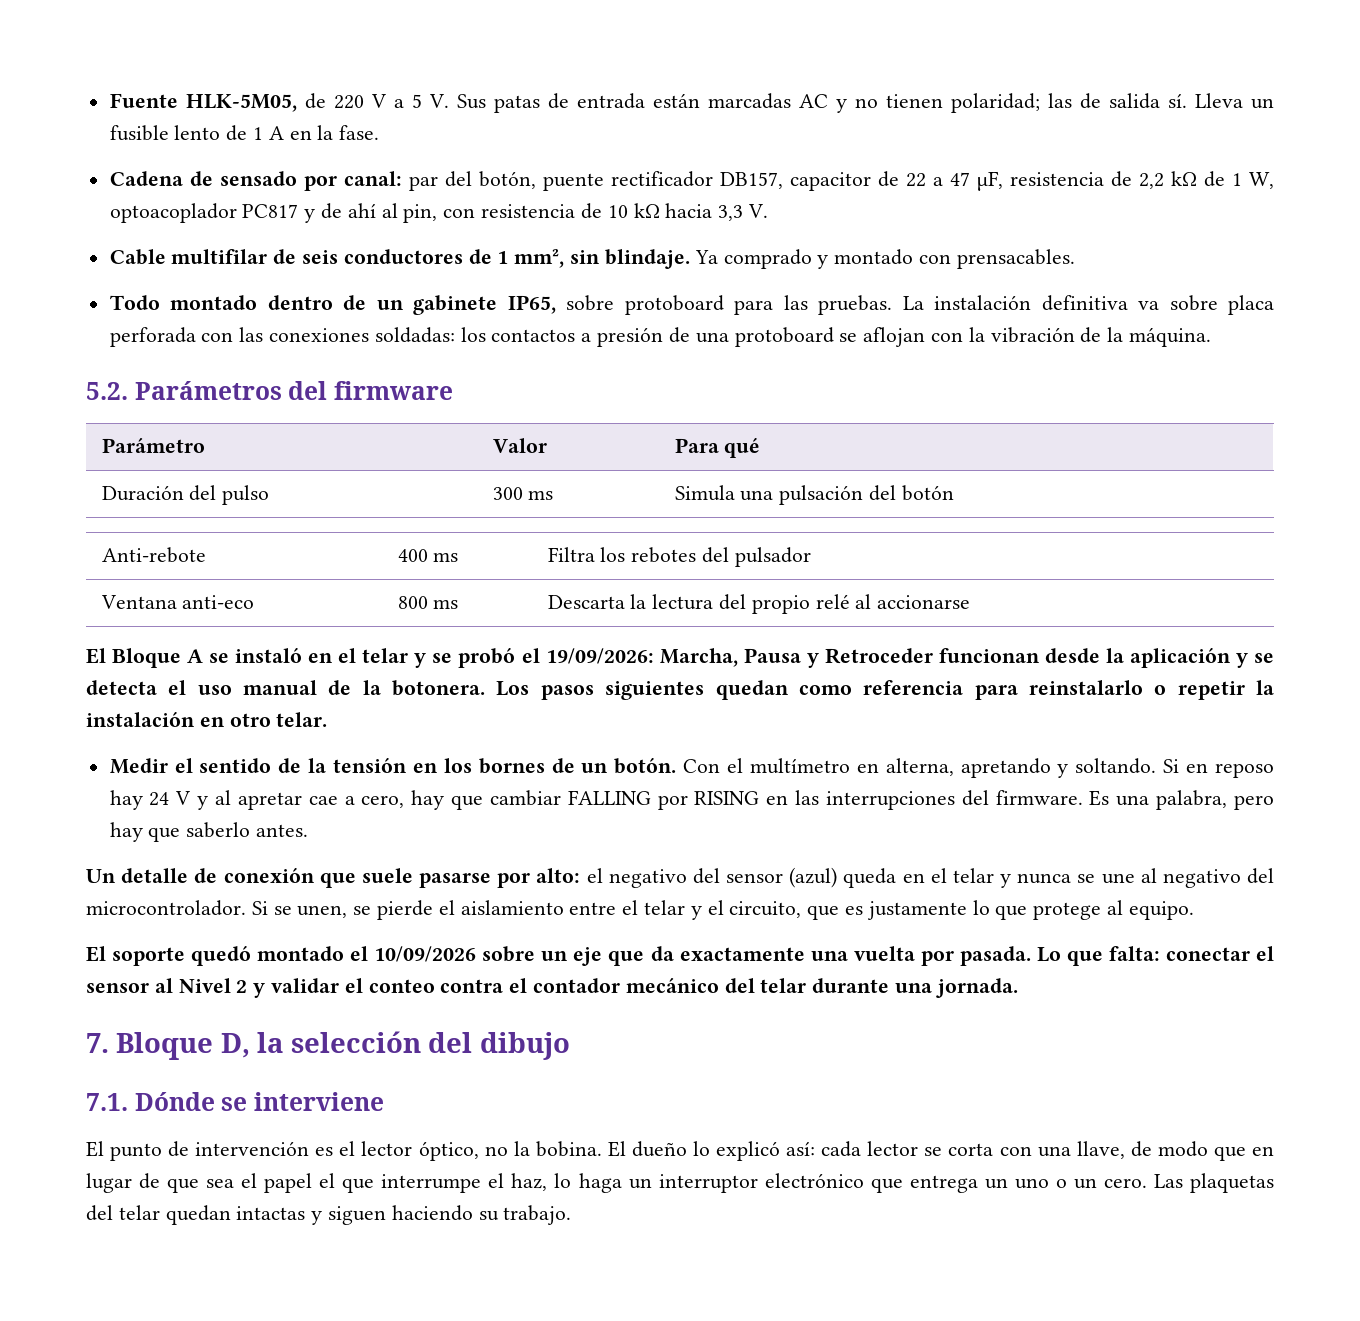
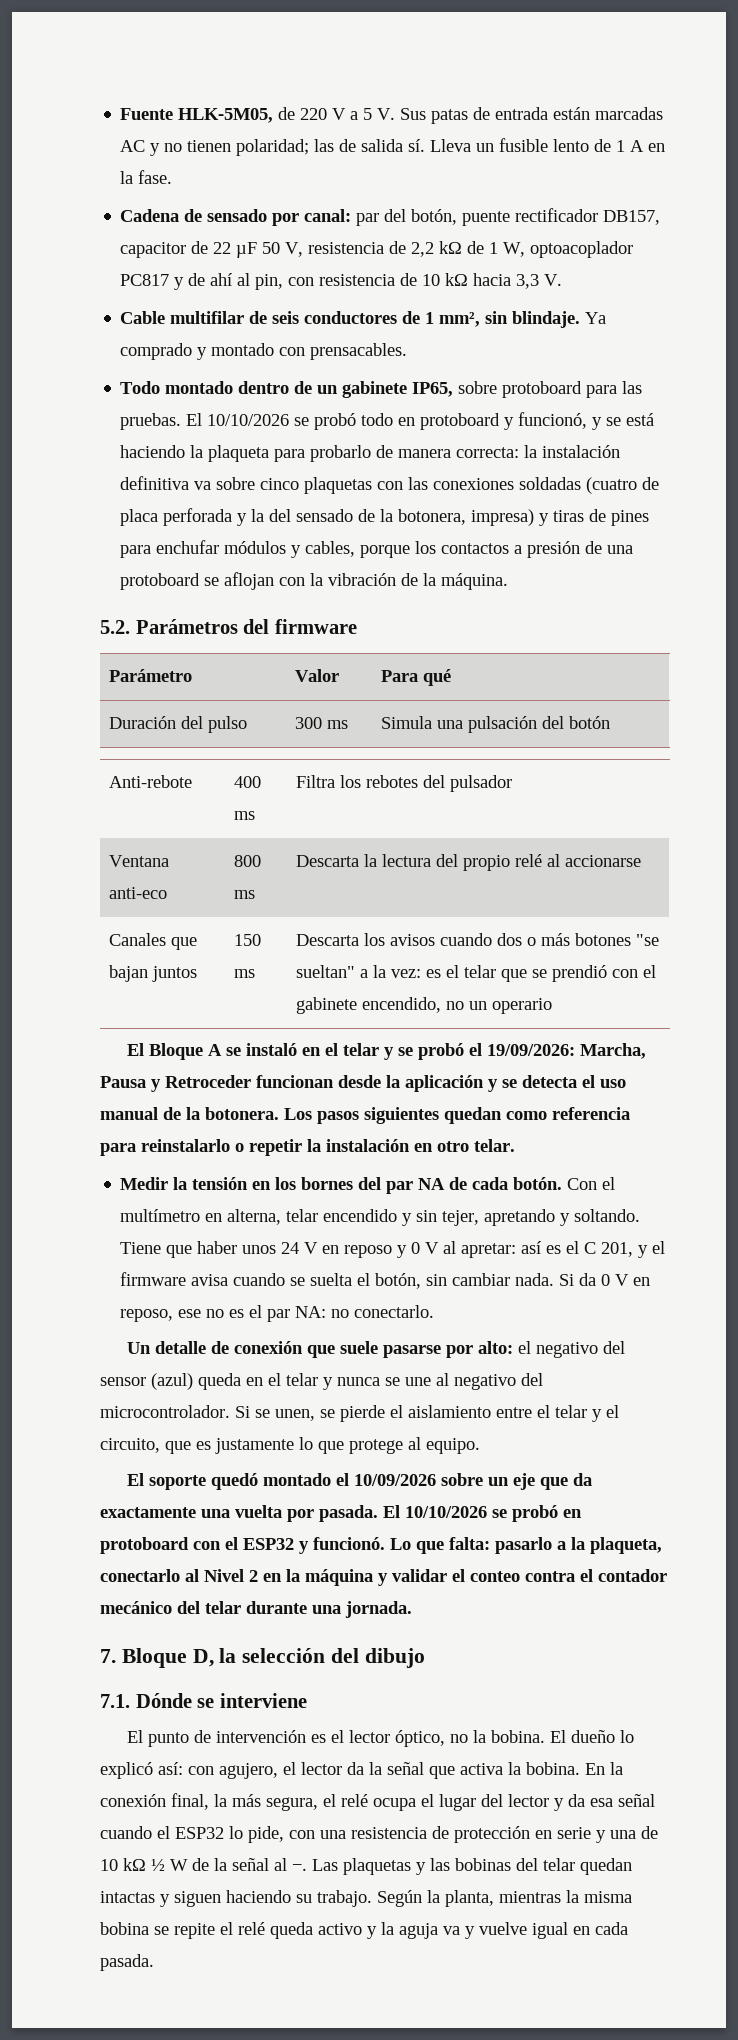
- Cadena de sensado por canal: par del botón, puente rectificador DB157, capacitor de 22 a 47 µF, resistencia de 2,2 kΩ de 1 W, optoacoplador PC817 y de ahí al pin, con resistencia de 10 kΩ hacia 3,3 V.
+ Cadena de sensado por canal: par del botón, puente rectificador DB157, capacitor de 22 µF 50 V, resistencia de 2,2 kΩ de 1 W, optoacoplador PC817 y de ahí al pin, con resistencia de 10 kΩ hacia 3,3 V.
- La instalación definitiva va sobre placa perforada con las conexiones soldadas: los contactos a presión de una protoboard se aflojan con la vibración de la máquina.
+ El 10/10/2026 se probó todo en protoboard y funcionó, y se está haciendo la plaqueta para probarlo de manera correcta: la instalación definitiva va sobre cinco plaquetas con las conexiones soldadas (cuatro de placa perforada y la del sensado de la botonera, impresa) y tiras de pines para enchufar módulos y cables, porque los contactos a presión de una protoboard se aflojan con la vibración de la máquina.
+ Canales que bajan juntos | 150 ms | Descarta los avisos cuando dos o más botones "se sueltan" a la vez: es el telar que se prendió con el gabinete encendido, no un operario
- Medir el sentido de la tensión en los bornes de un botón.
+ Medir la tensión en los bornes del par NA de cada botón.
- Con el multímetro en alterna, apretando y soltando. Si en reposo hay 24 V y al apretar cae a cero, hay que cambiar FALLING por RISING en las interrupciones del firmware. Es una palabra, pero hay que saberlo antes.
+ Con el multímetro en alterna, telar encendido y sin tejer, apretando y soltando. Tiene que haber unos 24 V en reposo y 0 V al apretar: así es el C 201, y el firmware avisa cuando se suelta el botón, sin cambiar nada. Si da 0 V en reposo, ese no es el par NA: no conectarlo.
- Lo que falta: conectar el sensor al Nivel 2 y validar el conteo contra el contador mecánico del telar durante una jornada.
+ El 10/10/2026 se probó en protoboard con el ESP32 y funcionó. Lo que falta: pasarlo a la plaqueta, conectarlo al Nivel 2 en la máquina y validar el conteo contra el contador mecánico del telar durante una jornada.
- El dueño lo explicó así: cada lector se corta con una llave, de modo que en lugar de que sea el papel el que interrumpe el haz, lo haga un interruptor electrónico que entrega un uno o un cero. Las plaquetas del telar quedan intactas y siguen haciendo su trabajo.
+ El dueño lo explicó así: con agujero, el lector da la señal que activa la bobina. En la conexión final, la más segura, el relé ocupa el lugar del lector y da esa señal cuando el ESP32 lo pide, con una resistencia de protección en serie y una de 10 kΩ ½ W de la señal al −. Las plaquetas y las bobinas del telar quedan intactas y siguen haciendo su trabajo.
+ Según la planta, mientras la misma bobina se repite el relé queda activo y la aguja va y vuelve igual en cada pasada.

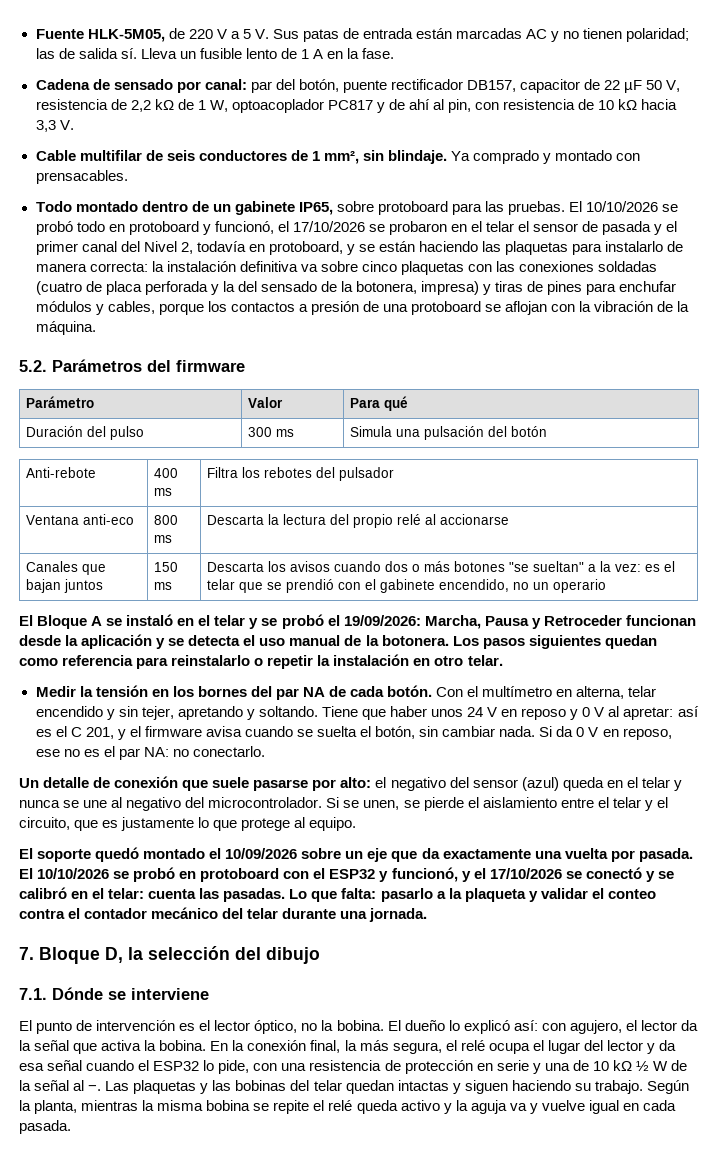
- El 10/10/2026 se probó todo en protoboard y funcionó, y se está haciendo la plaqueta para probarlo de manera correcta: la instalación definitiva va sobre cinco plaquetas con las conexiones soldadas (cuatro de placa perforada y la del sensado de la botonera, impresa) y tiras de pines para enchufar módulos y cables, porque los contactos a presión de una protoboard se aflojan con la vibración de la máquina.
+ El 10/10/2026 se probó todo en protoboard y funcionó, el 17/10/2026 se probaron en el telar el sensor de pasada y el primer canal del Nivel 2, todavía en protoboard, y se están haciendo las plaquetas para instalarlo de manera correcta: la instalación definitiva va sobre cinco plaquetas con las conexiones soldadas (cuatro de placa perforada y la del sensado de la botonera, impresa) y tiras de pines para enchufar módulos y cables, porque los contactos a presión de una protoboard se aflojan con la vibración de la máquina.
- El 10/10/2026 se probó en protoboard con el ESP32 y funcionó.
+ El 10/10/2026 se probó en protoboard con el ESP32 y funcionó, y el 17/10/2026 se conectó y se calibró en el telar: cuenta las pasadas.
- Lo que falta: pasarlo a la plaqueta, conectarlo al Nivel 2 en la máquina y validar el conteo contra el contador mecánico del telar durante una jornada.
+ Lo que falta: pasarlo a la plaqueta y validar el conteo contra el contador mecánico del telar durante una jornada.

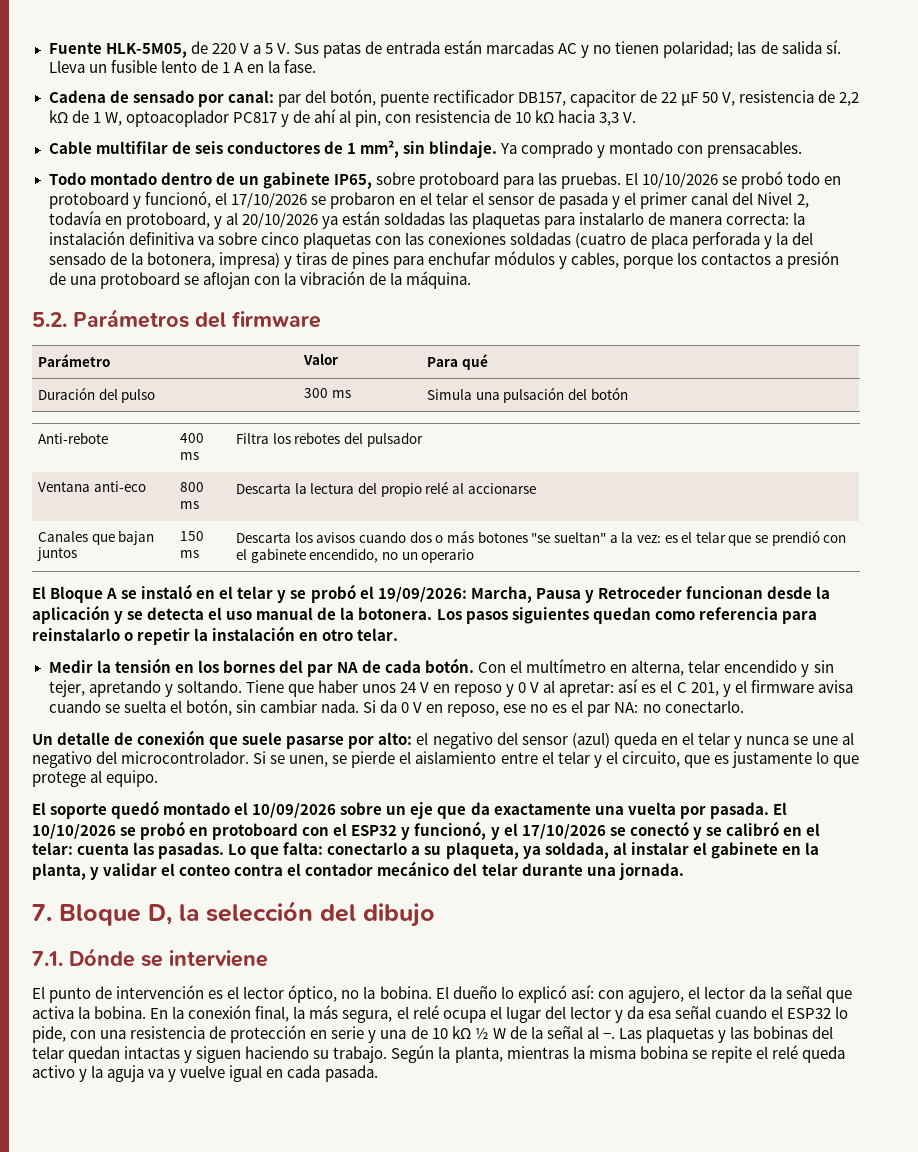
- El 10/10/2026 se probó todo en protoboard y funcionó, el 17/10/2026 se probaron en el telar el sensor de pasada y el primer canal del Nivel 2, todavía en protoboard, y se están haciendo las plaquetas para instalarlo de manera correcta:
+ El 10/10/2026 se probó todo en protoboard y funcionó, el 17/10/2026 se probaron en el telar el sensor de pasada y el primer canal del Nivel 2, todavía en protoboard, y al 20/10/2026 ya están soldadas las plaquetas para instalarlo de manera correcta:
- Lo que falta: pasarlo a la plaqueta y validar el conteo contra el contador mecánico del telar durante una jornada.
+ Lo que falta: conectarlo a su plaqueta, ya soldada, al instalar el gabinete en la planta, y validar el conteo contra el contador mecánico del telar durante una jornada.

